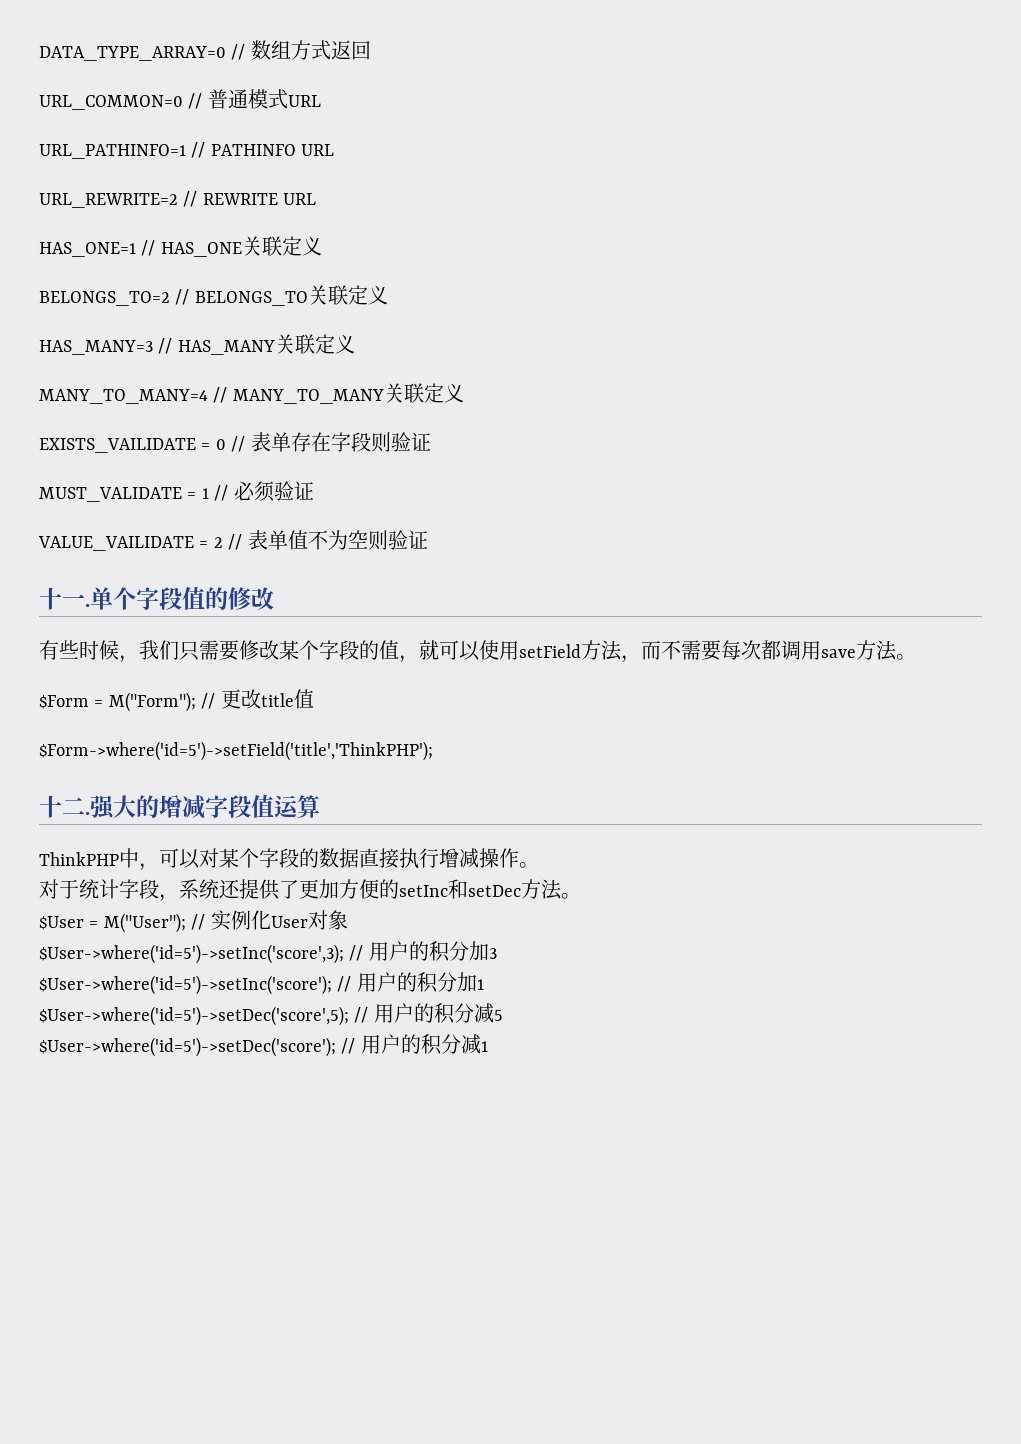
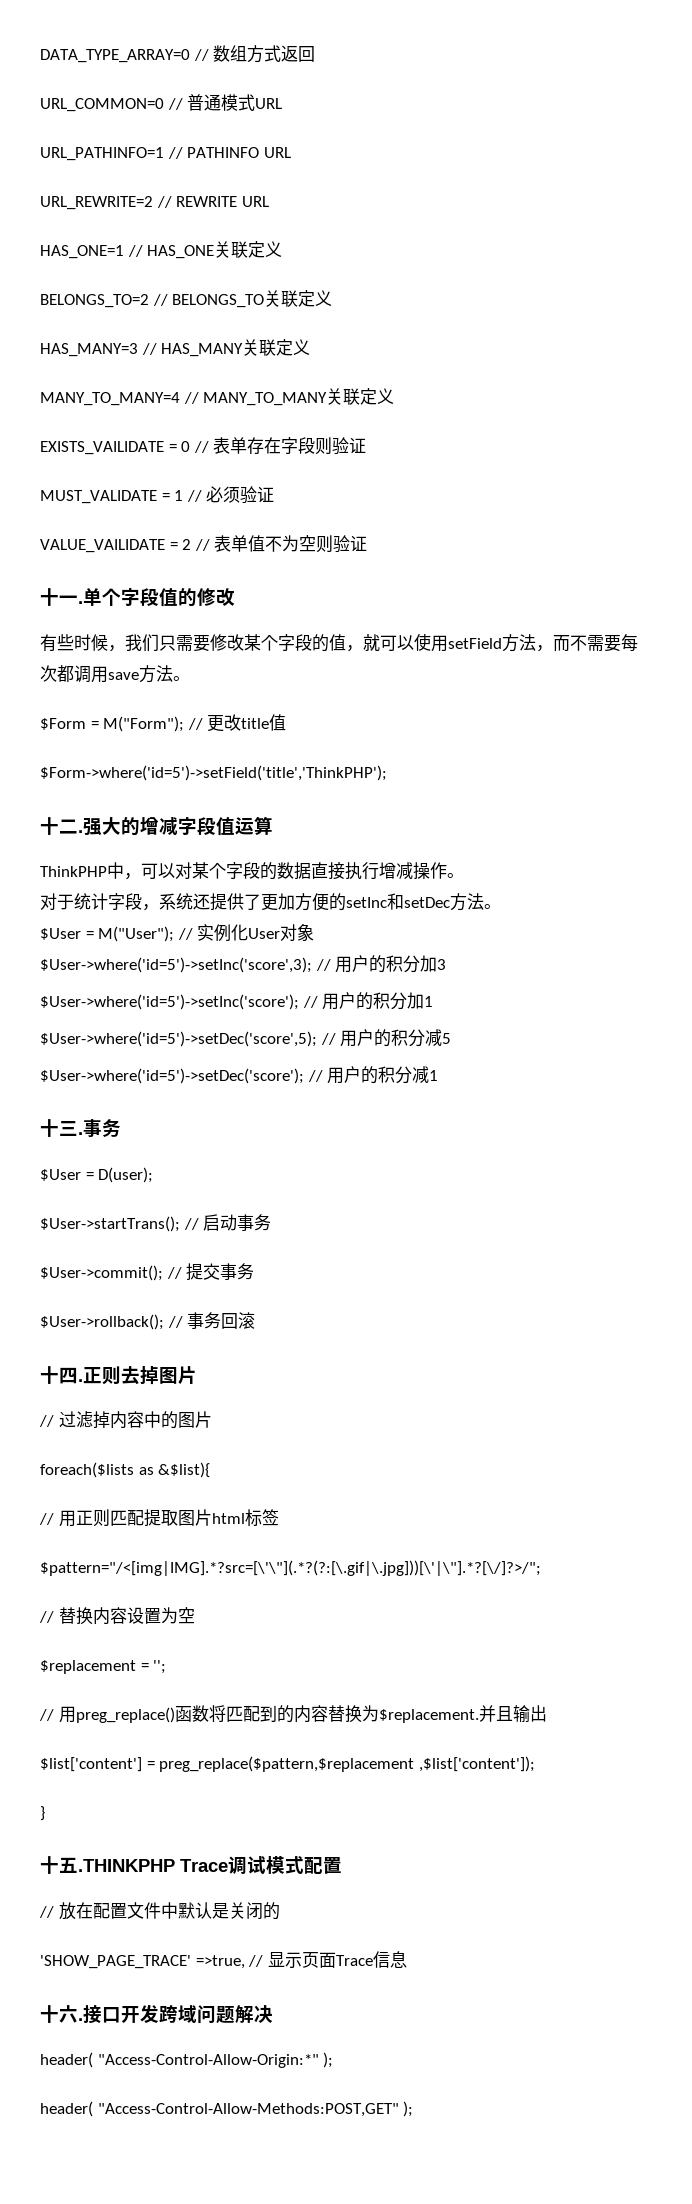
+ 十三.事务
+ $User = D(user);
+ $User->startTrans(); // 启动事务
+ $User->commit(); // 提交事务
+ $User->rollback(); // 事务回滚
+ 十四.正则去掉图片
+ // 过滤掉内容中的图片
+ foreach($lists as &$list){
+ // 用正则匹配提取图片html标签
+ $pattern="/<[img|IMG].*?src=[\'\"](.*?(?:[\.gif|\.jpg]))[\'|\"].*?[\/]?>/";
+ // 替换内容设置为空
+ $replacement = '';
+ // 用preg_replace()函数将匹配到的内容替换为$replacement.并且输出
+ $list['content'] = preg_replace($pattern,$replacement ,$list['content']);
+ }
+ 十五.THINKPHP Trace调试模式配置
+ // 放在配置文件中默认是关闭的
+ 'SHOW_PAGE_TRACE' =>true, // 显示页面Trace信息
+ 十六.接口开发跨域问题解决
+ header( "Access-Control-Allow-Origin:*" );
+ header( "Access-Control-Allow-Methods:POST,GET" );

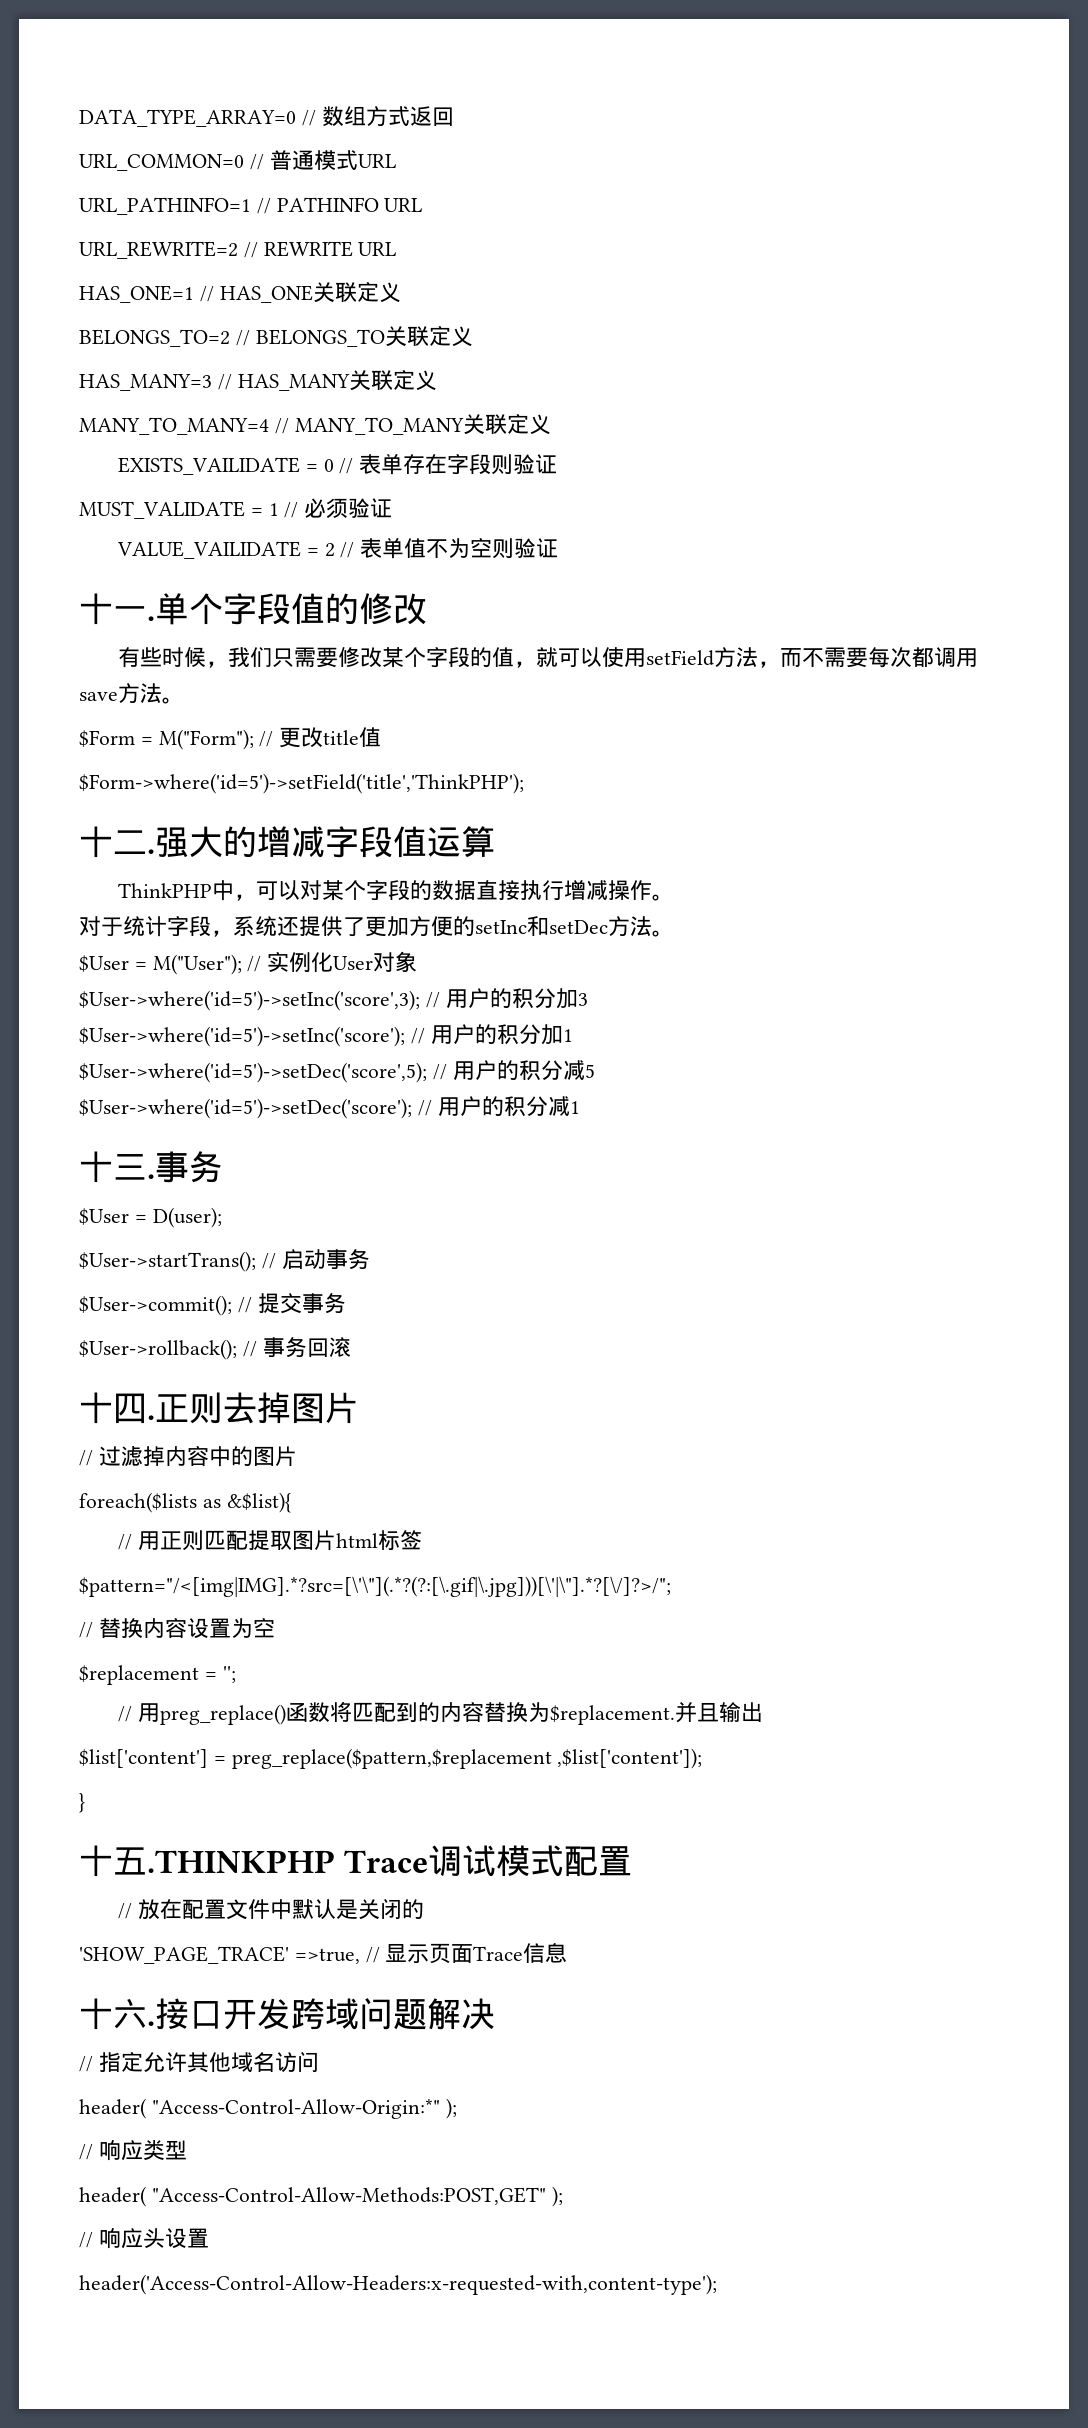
+ // 指定允许其他域名访问
+ // 响应类型
+ // 响应头设置
+ header('Access-Control-Allow-Headers:x-requested-with,content-type');

